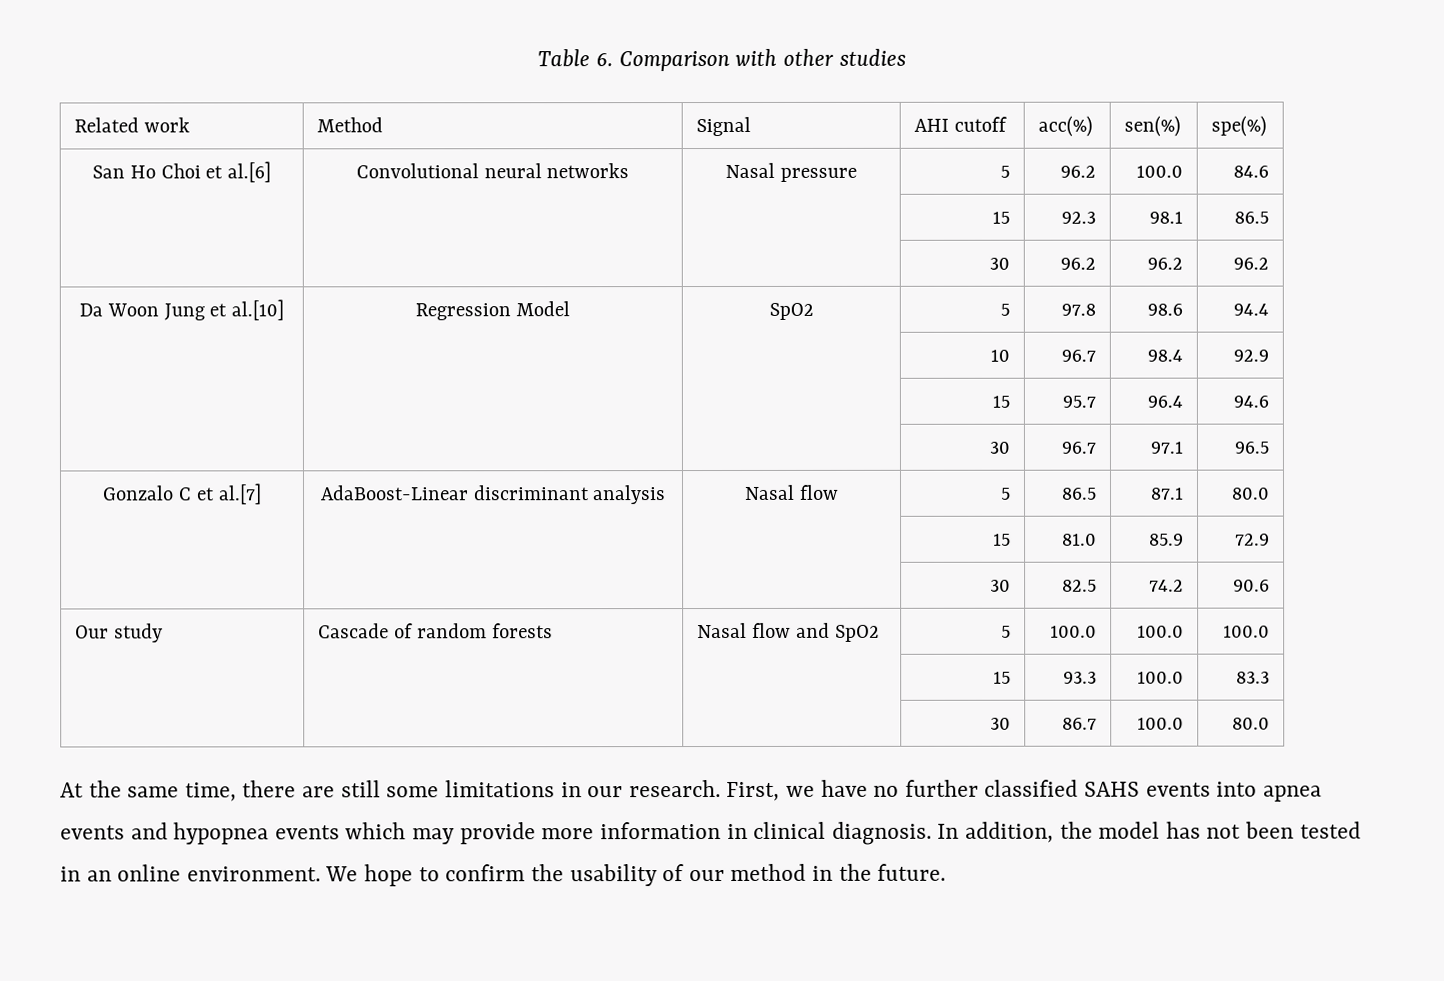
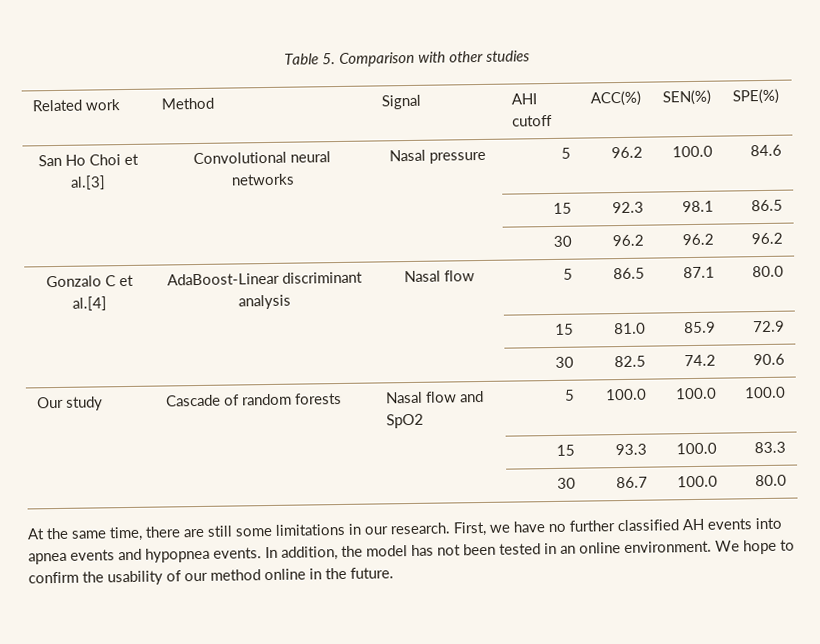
- Table 6. Comparison with other studies
+ Table 5. Comparison with other studies
- Related work | Method | Signal | AHI cutoff | acc(%) | sen(%) | spe(%)
+ Related work | Method | Signal | AHI cutoff | ACC(%) | SEN(%) | SPE(%)
- San Ho Choi et al.[6] | Convolutional neural networks | Nasal pressure | 5 | 96.2 | 100.0 | 84.6
+ San Ho Choi et al.[3] | Convolutional neural networks | Nasal pressure | 5 | 96.2 | 100.0 | 84.6
- Da Woon Jung et al.[10] | Regression Model | SpO2 | 5 | 97.8 | 98.6 | 94.4
- | | | 10 | 96.7 | 98.4 | 92.9
- | | | 15 | 95.7 | 96.4 | 94.6
- | | | 30 | 96.7 | 97.1 | 96.5
- Gonzalo C et al.[7] | AdaBoost-Linear discriminant analysis | Nasal flow | 5 | 86.5 | 87.1 | 80.0
+ Gonzalo C et al.[4] | AdaBoost-Linear discriminant analysis | Nasal flow | 5 | 86.5 | 87.1 | 80.0
- First, we have no further classified SAHS events into apnea events and hypopnea events which may provide more information in clinical diagnosis.
+ First, we have no further classified AH events into apnea events and hypopnea events.
- We hope to confirm the usability of our method in the future.
+ We hope to confirm the usability of our method online in the future.

